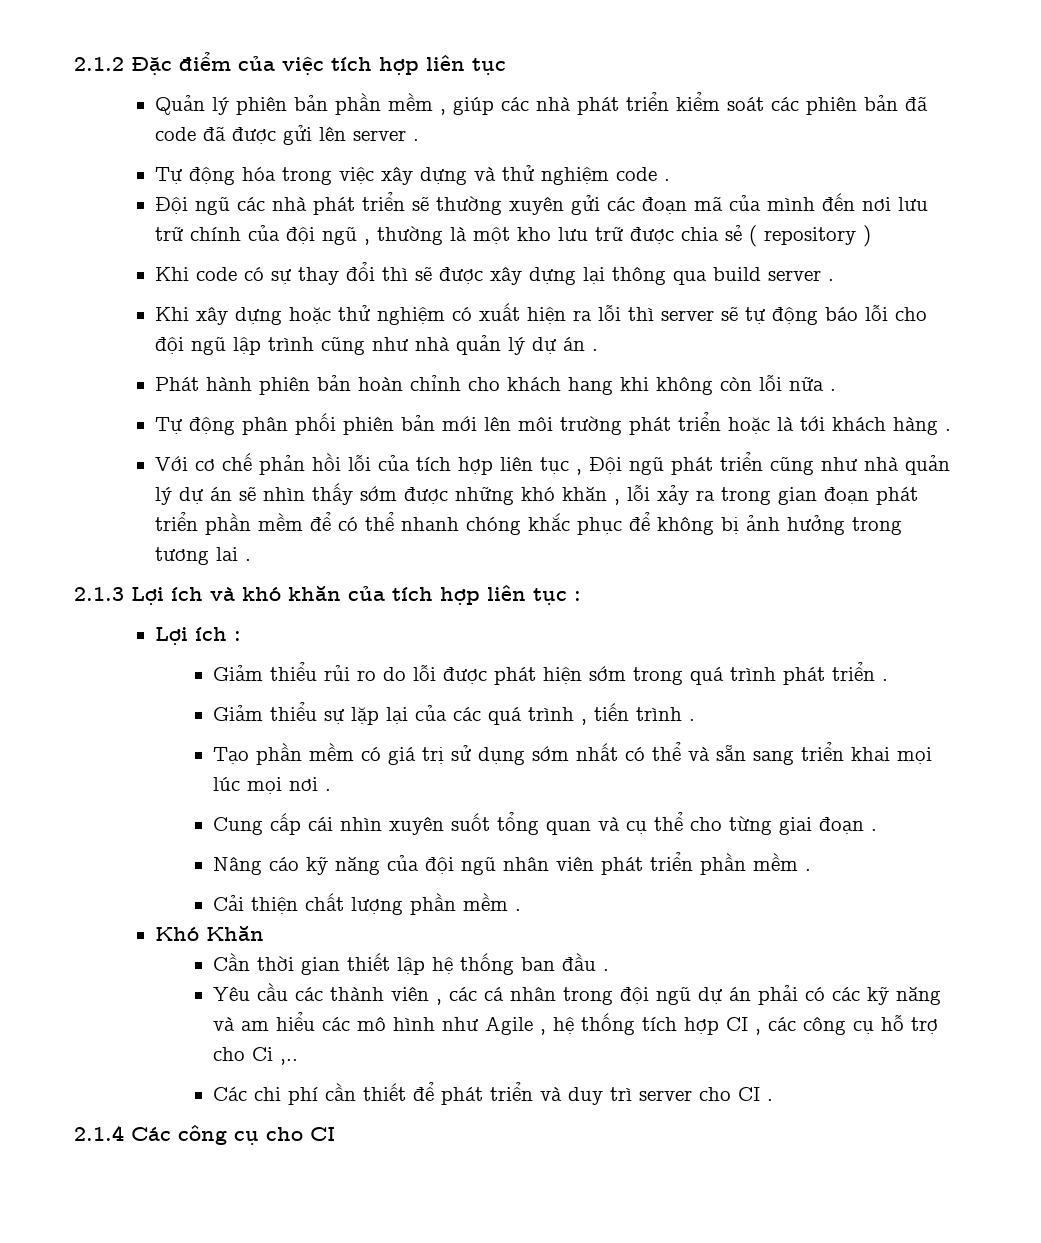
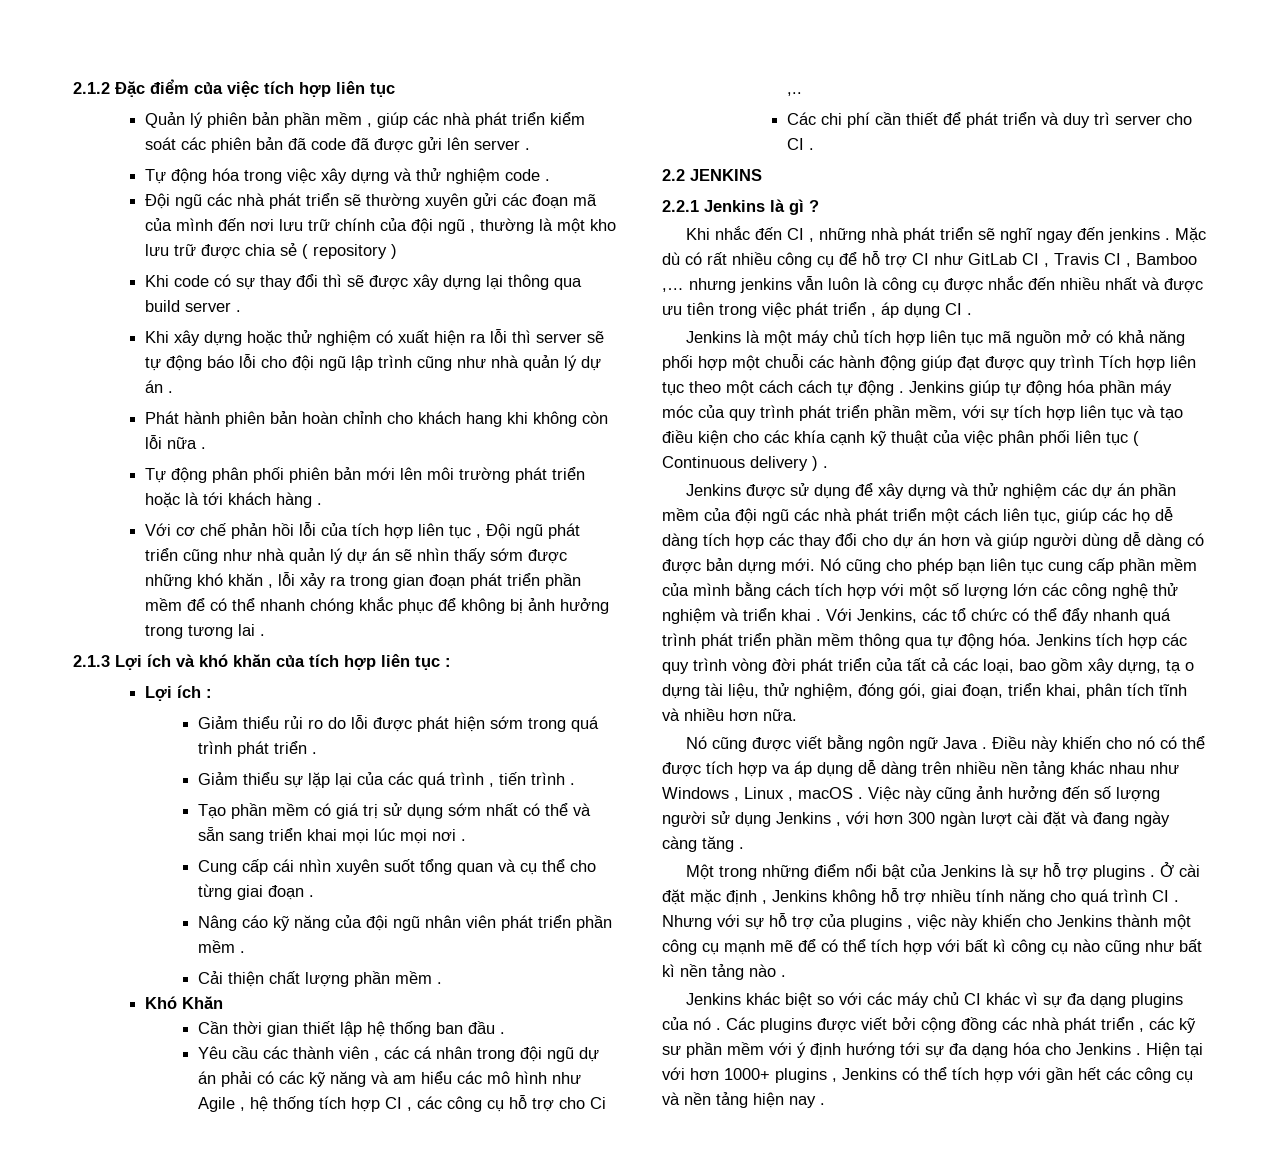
- 2.1.4 Các công cụ cho CI
+ 2.2 JENKINS
+ 2.2.1 Jenkins là gì ?
+ Khi nhắc đến CI , những nhà phát triển sẽ nghĩ ngay đến jenkins . Mặc dù có rất nhiều công cụ để hỗ trợ CI như GitLab CI , Travis CI , Bamboo ,… nhưng jenkins vẫn luôn là công cụ được nhắc đến nhiều nhất và được ưu tiên trong việc phát triển , áp dụng CI .
+ Jenkins là một máy chủ tích hợp liên tục mã nguồn mở có khả năng phối hợp một chuỗi các hành động giúp đạt được quy trình Tích hợp liên tục theo một cách cách tự động . Jenkins giúp tự động hóa phần máy móc của quy trình phát triển phần mềm, với sự tích hợp liên tục và tạo điều kiện cho các khía cạnh kỹ thuật của việc phân phối liên tục ( Continuous delivery ) .
+ Jenkins được sử dụng để xây dựng và thử nghiệm các dự án phần mềm của đội ngũ các nhà phát triển một cách liên tục, giúp các họ dễ dàng tích hợp các thay đổi cho dự án hơn và giúp người dùng dễ dàng có được bản dựng mới. Nó cũng cho phép bạn liên tục cung cấp phần mềm của mình bằng cách tích hợp với một số lượng lớn các công nghệ thử nghiệm và triển khai . Với Jenkins, các tổ chức có thể đẩy nhanh quá trình phát triển phần mềm thông qua tự động hóa. Jenkins tích hợp các quy trình vòng đời phát triển của tất cả các loại, bao gồm xây dựng, tạ o dựng tài liệu, thử nghiệm, đóng gói, giai đoạn, triển khai, phân tích tĩnh và nhiều hơn nữa.
+ Nó cũng được viết bằng ngôn ngữ Java . Điều này khiến cho nó có thể được tích hợp va áp dụng dễ dàng trên nhiều nền tảng khác nhau như Windows , Linux , macOS . Việc này cũng ảnh hưởng đến số lượng người sử dụng Jenkins , với hơn 300 ngàn lượt cài đặt và đang ngày càng tăng .
+ Một trong những điểm nổi bật của Jenkins là sự hỗ trợ plugins . Ở cài đặt mặc định , Jenkins không hỗ trợ nhiều tính năng cho quá trình CI . Nhưng với sự hỗ trợ của plugins , việc này khiến cho Jenkins thành một công cụ mạnh mẽ để có thể tích hợp với bất kì công cụ nào cũng như bất kì nền tảng nào .
+ Jenkins khác biệt so với các máy chủ CI khác vì sự đa dạng plugins của nó . Các plugins được viết bởi cộng đồng các nhà phát triển , các kỹ sư phần mềm với ý định hướng tới sự đa dạng hóa cho Jenkins . Hiện tại với hơn 1000+ plugins , Jenkins có thể tích hợp với gần hết các công cụ và nền tảng hiện nay .

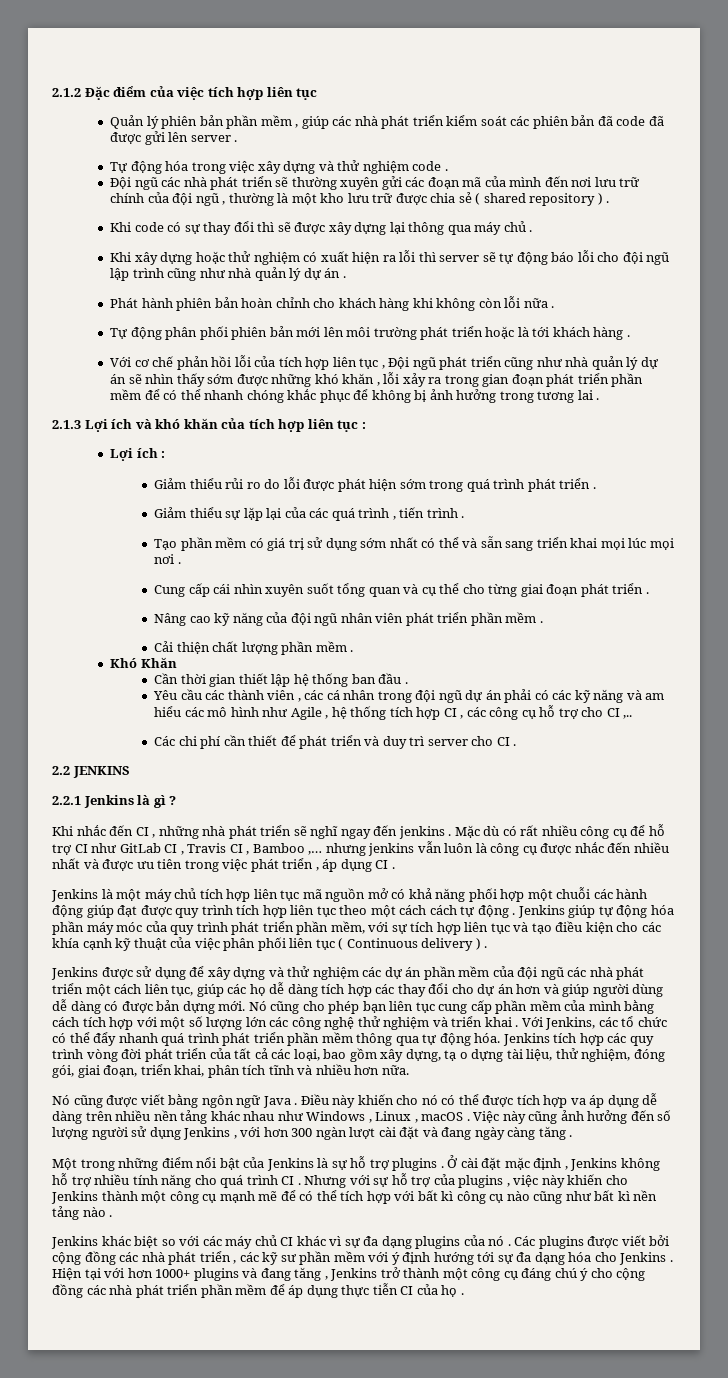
- Đội ngũ các nhà phát triển sẽ thường xuyên gửi các đoạn mã của mình đến nơi lưu trữ chính của đội ngũ , thường là một kho lưu trữ được chia sẻ ( repository )
+ Đội ngũ các nhà phát triển sẽ thường xuyên gửi các đoạn mã của mình đến nơi lưu trữ chính của đội ngũ , thường là một kho lưu trữ được chia sẻ ( shared repository ) .
- Khi code có sự thay đổi thì sẽ được xây dựng lại thông qua build server .
+ Khi code có sự thay đổi thì sẽ được xây dựng lại thông qua máy chủ .
- Phát hành phiên bản hoàn chỉnh cho khách hang khi không còn lỗi nữa .
+ Phát hành phiên bản hoàn chỉnh cho khách hàng khi không còn lỗi nữa .
- Cung cấp cái nhìn xuyên suốt tổng quan và cụ thể cho từng giai đoạn .
+ Cung cấp cái nhìn xuyên suốt tổng quan và cụ thể cho từng giai đoạn phát triển .
- Nâng cáo kỹ năng của đội ngũ nhân viên phát triển phần mềm .
+ Nâng cao kỹ năng của đội ngũ nhân viên phát triển phần mềm .
- Yêu cầu các thành viên , các cá nhân trong đội ngũ dự án phải có các kỹ năng và am hiểu các mô hình như Agile , hệ thống tích hợp CI , các công cụ hỗ trợ cho Ci ,..
+ Yêu cầu các thành viên , các cá nhân trong đội ngũ dự án phải có các kỹ năng và am hiểu các mô hình như Agile , hệ thống tích hợp CI , các công cụ hỗ trợ cho CI ,..
- Jenkins là một máy chủ tích hợp liên tục mã nguồn mở có khả năng phối hợp một chuỗi các hành động giúp đạt được quy trình Tích hợp liên tục theo một cách cách tự động .
+ Jenkins là một máy chủ tích hợp liên tục mã nguồn mở có khả năng phối hợp một chuỗi các hành động giúp đạt được quy trình tích hợp liên tục theo một cách cách tự động .
- Hiện tại với hơn 1000+ plugins , Jenkins có thể tích hợp với gần hết các công cụ và nền tảng hiện nay .
+ Hiện tại với hơn 1000+ plugins và đang tăng , Jenkins trở thành một công cụ đáng chú ý cho cộng đồng các nhà phát triển phần mềm để áp dụng thực tiễn CI của họ .

